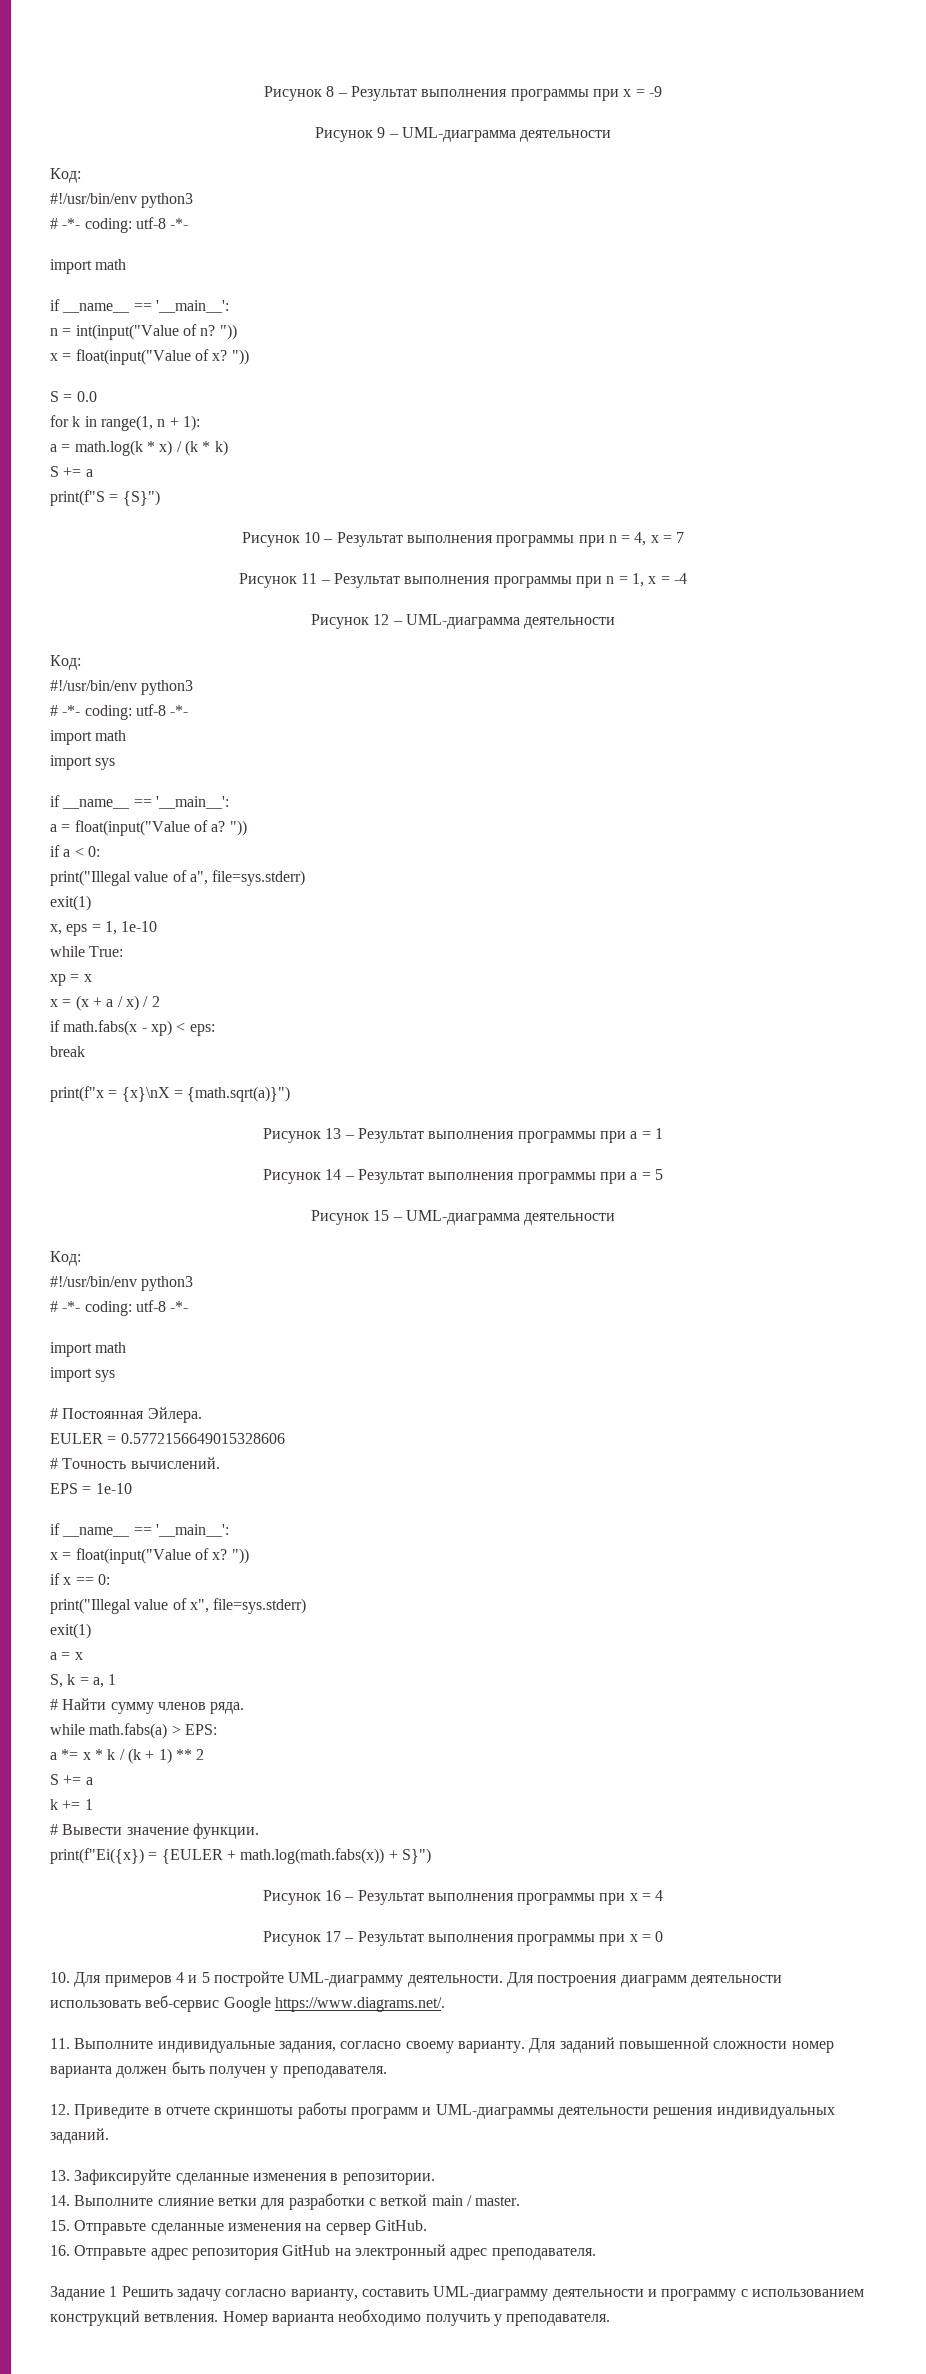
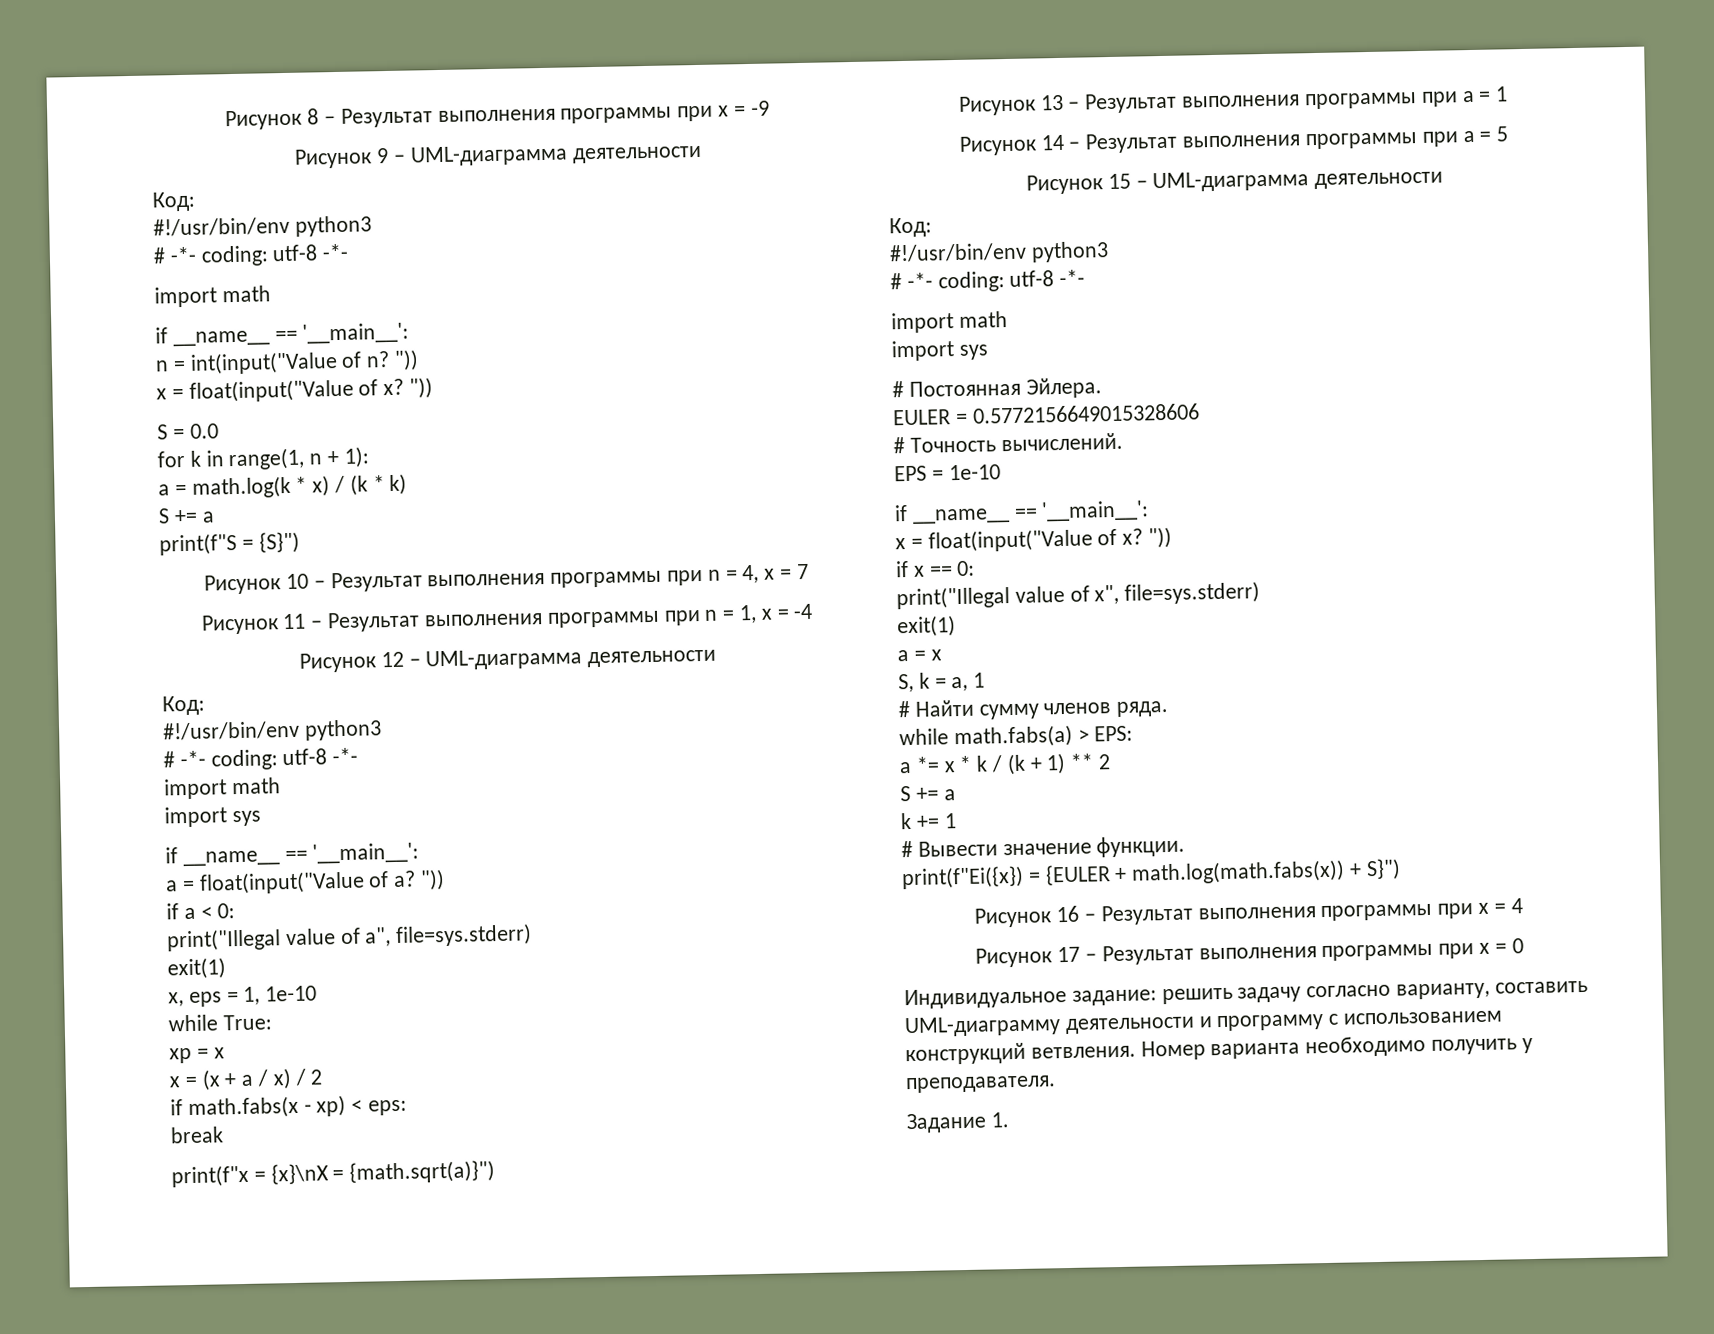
- 10. Для примеров 4 и 5 постройте UML-диаграмму деятельности. Для построения диаграмм деятельности использовать веб-сервис Google https://www.diagrams.net/.
- 11. Выполните индивидуальные задания, согласно своему варианту. Для заданий повышенной сложности номер варианта должен быть получен у преподавателя.
- 12. Приведите в отчете скриншоты работы программ и UML-диаграммы деятельности решения индивидуальных заданий.
- 13. Зафиксируйте сделанные изменения в репозитории.
- 14. Выполните слияние ветки для разработки с веткой main / master.
- 15. Отправьте сделанные изменения на сервер GitHub.
- 16. Отправьте адрес репозитория GitHub на электронный адрес преподавателя.
- Задание 1 Решить задачу согласно варианту, составить UML-диаграмму деятельности и программу с использованием конструкций ветвления.
+ Индивидуальное задание: решить задачу согласно варианту, составить UML-диаграмму деятельности и программу с использованием конструкций ветвления.
+ Задание 1.

